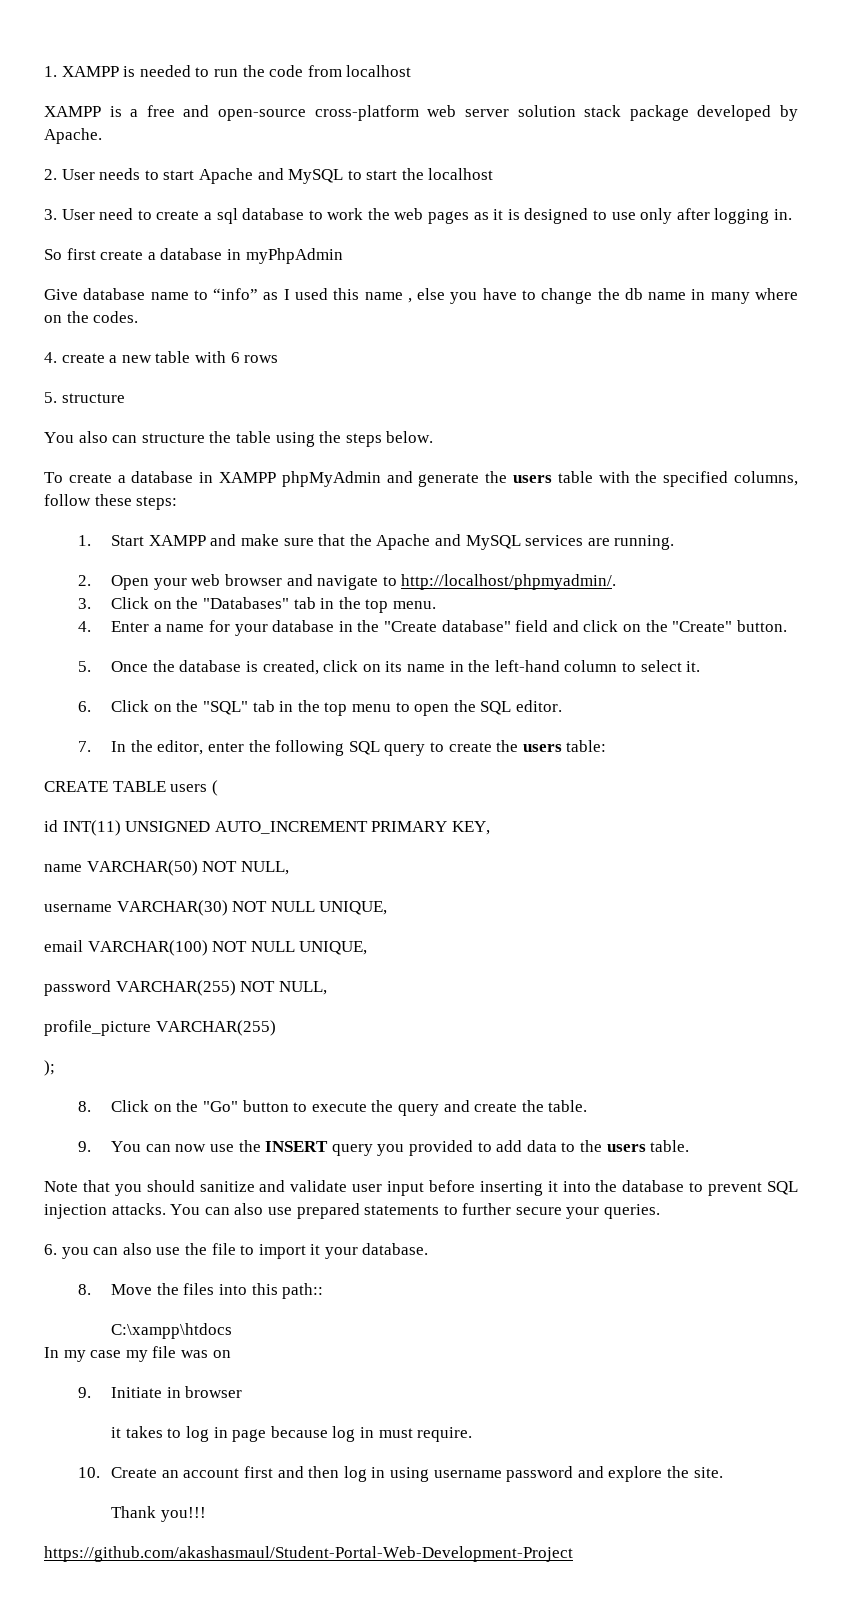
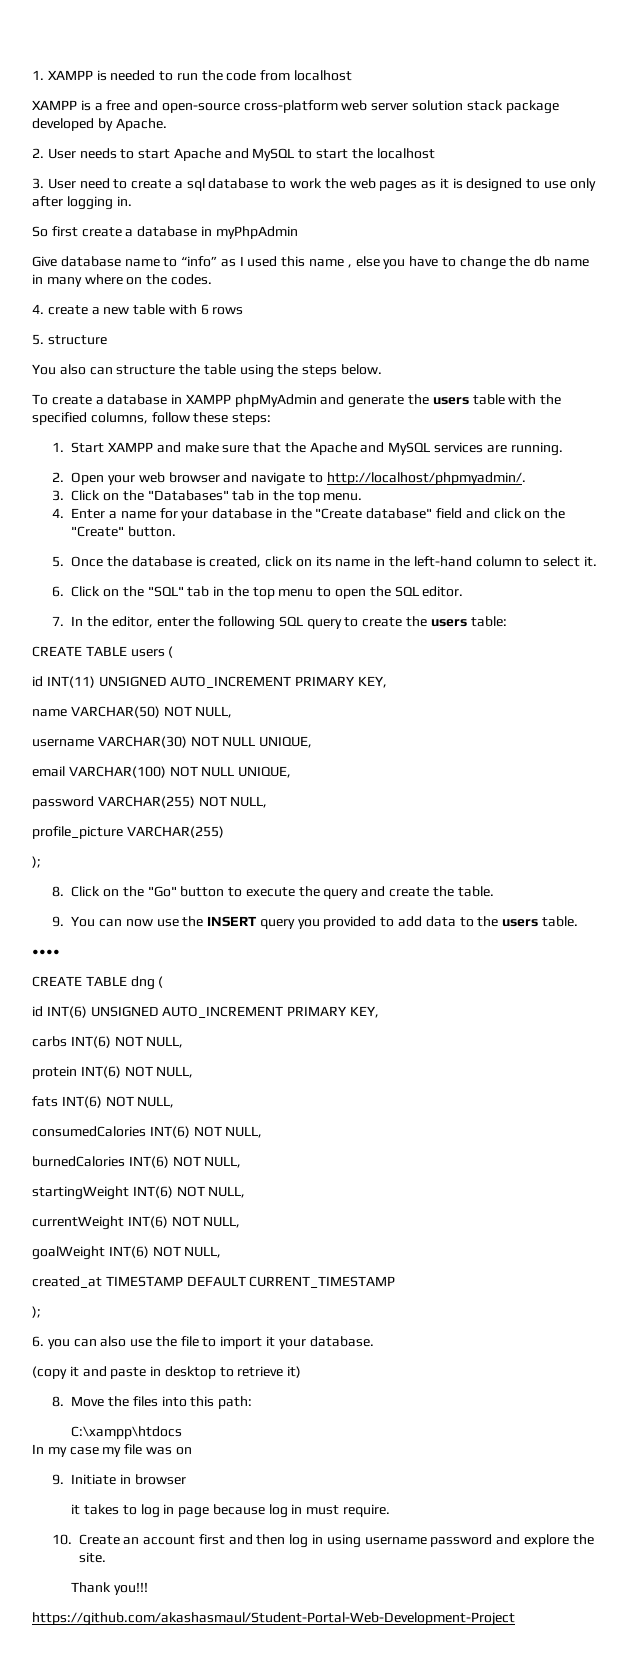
- Note that you should sanitize and validate user input before inserting it into the database to prevent SQL injection attacks. You can also use prepared statements to further secure your queries.
+ ••••
+ CREATE TABLE dng (
+ id INT(6) UNSIGNED AUTO_INCREMENT PRIMARY KEY,
+ carbs INT(6) NOT NULL,
+ protein INT(6) NOT NULL,
+ fats INT(6) NOT NULL,
+ consumedCalories INT(6) NOT NULL,
+ burnedCalories INT(6) NOT NULL,
+ startingWeight INT(6) NOT NULL,
+ currentWeight INT(6) NOT NULL,
+ goalWeight INT(6) NOT NULL,
+ created_at TIMESTAMP DEFAULT CURRENT_TIMESTAMP
+ );
+ (copy it and paste in desktop to retrieve it)
- 8. Move the files into this path::
+ 8. Move the files into this path:

